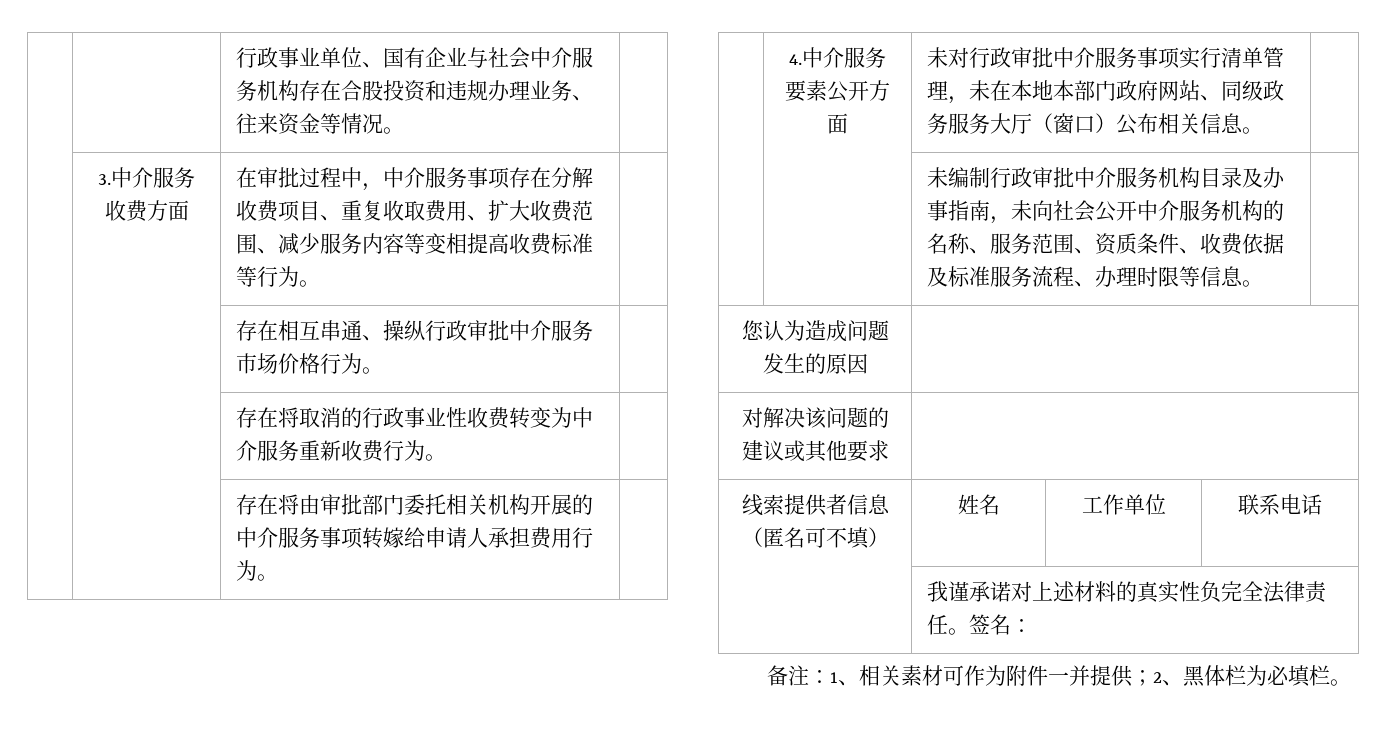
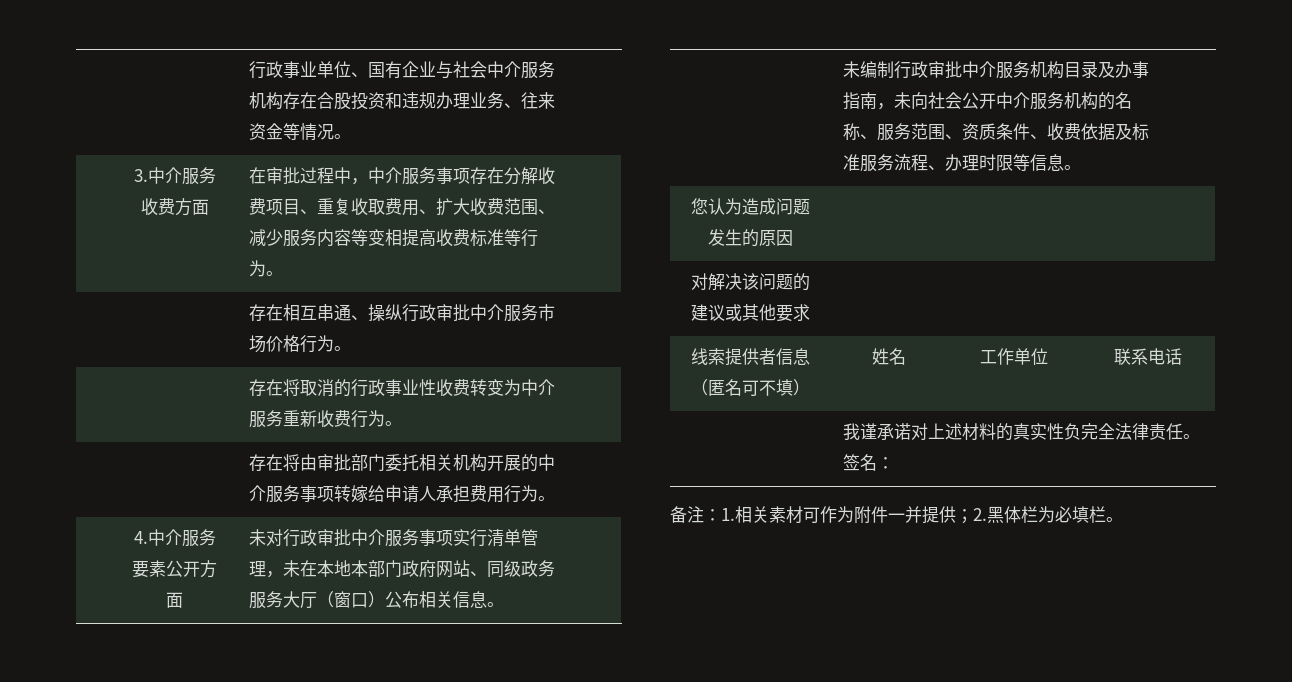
- 备注：1、相关素材可作为附件一并提供；2、黑体栏为必填栏。
+ 备注：1.相关素材可作为附件一并提供；2.黑体栏为必填栏。

